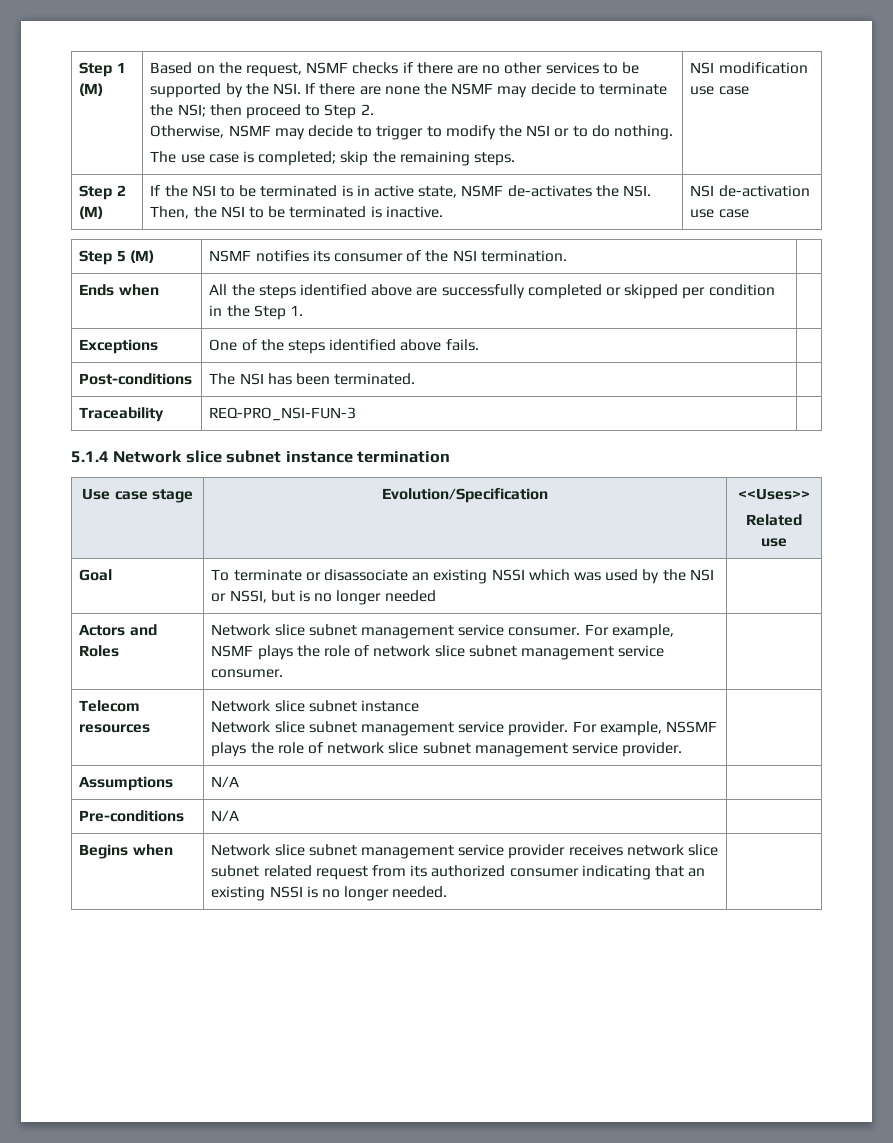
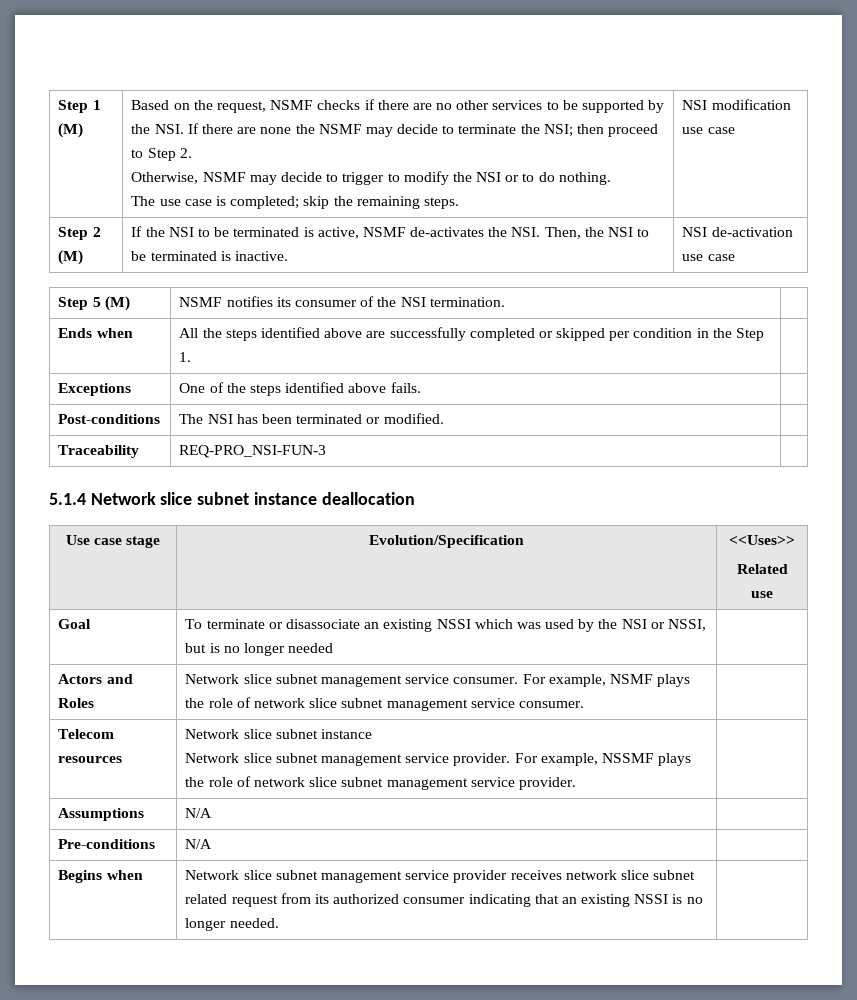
- Step 2 (M) | If the NSI to be terminated is in active state, NSMF de-activates the NSI. Then, the NSI to be terminated is inactive. | NSI de-activation use case
+ Step 2 (M) | If the NSI to be terminated is active, NSMF de-activates the NSI. Then, the NSI to be terminated is inactive. | NSI de-activation use case
- Post-conditions | The NSI has been terminated. |
+ Post-conditions | The NSI has been terminated or modified. |
- 5.1.4 Network slice subnet instance termination
+ 5.1.4 Network slice subnet instance deallocation

